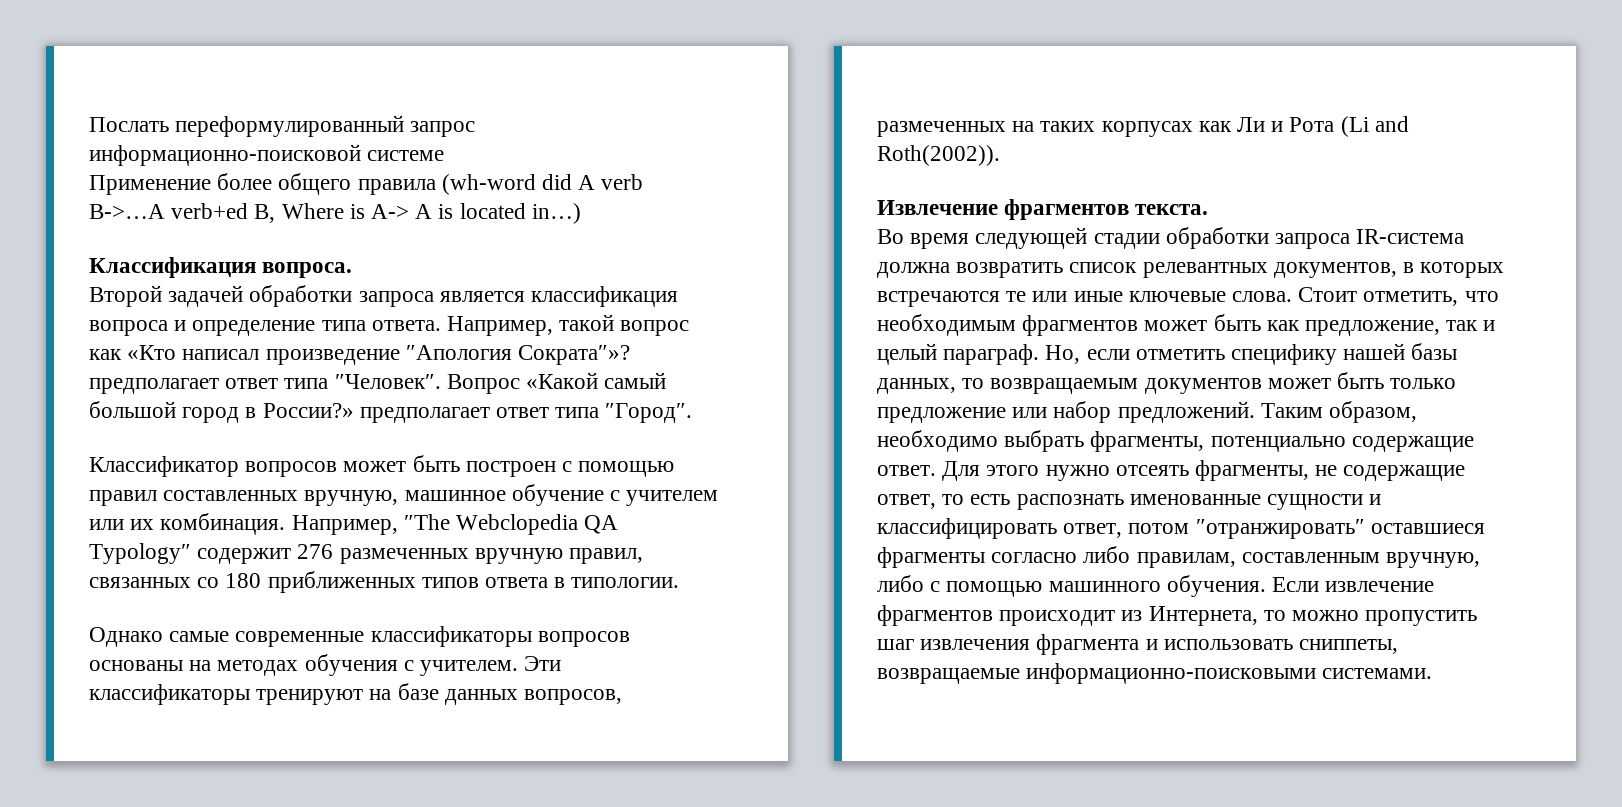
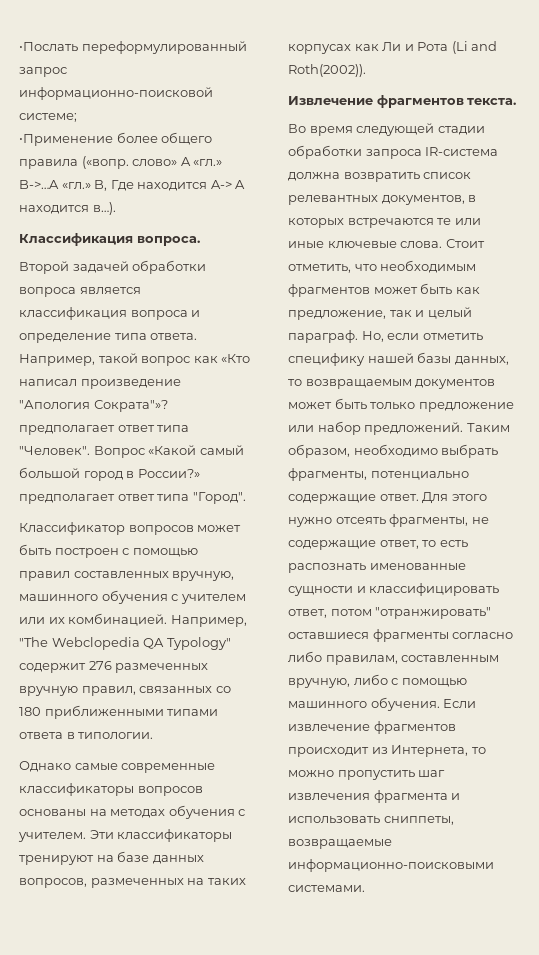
- Послать переформулированный запрос информационно-поисковой системе
- Применение более общего правила (wh-word did A verb B->…A verb+ed B, Where is A-> A is located in…)
+ •Послать переформулированный запрос информационно-поисковой системе;
+ •Применение более общего правила («вопр. слово» A «гл.» B->…A «гл.» B, Где находится A-> A находится в…).
- Второй задачей обработки запроса является классификация вопроса и определение типа ответа.
+ Второй задачей обработки вопроса является классификация вопроса и определение типа ответа.
- Классификатор вопросов может быть построен с помощью правил составленных вручную, машинное обучение с учителем или их комбинация.
+ Классификатор вопросов может быть построен с помощью правил составленных вручную, машинного обучения с учителем или их комбинацией.
- Например, ″The Webclopedia QA Typology″ содержит 276 размеченных вручную правил, связанных со 180 приближенных типов ответа в типологии.
+ Например, ″The Webclopedia QA Typology″ содержит 276 размеченных вручную правил, связанных со 180 приближенными типами ответа в типологии.

